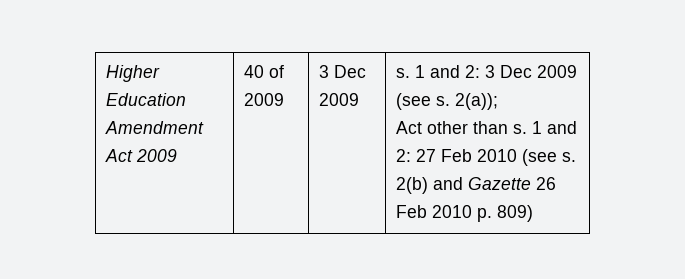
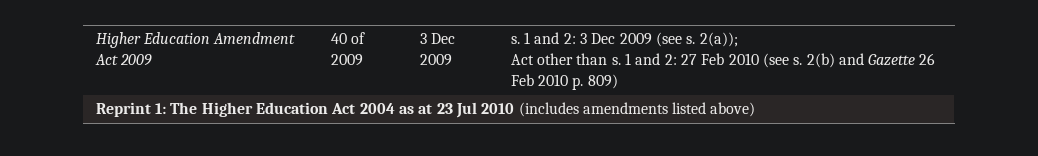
+ Reprint 1: The Higher Education Act 2004 as at 23 Jul 2010 (includes amendments listed above)

